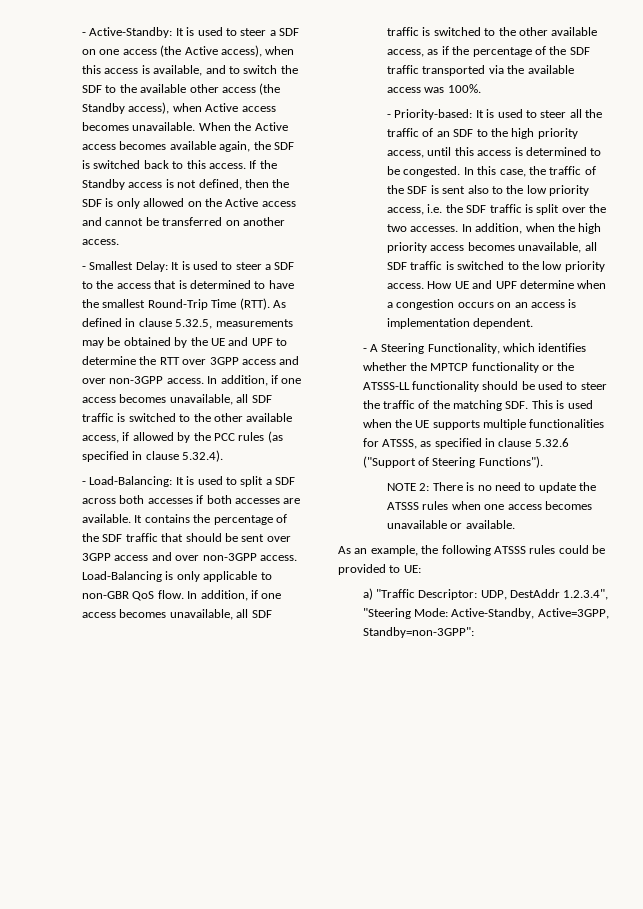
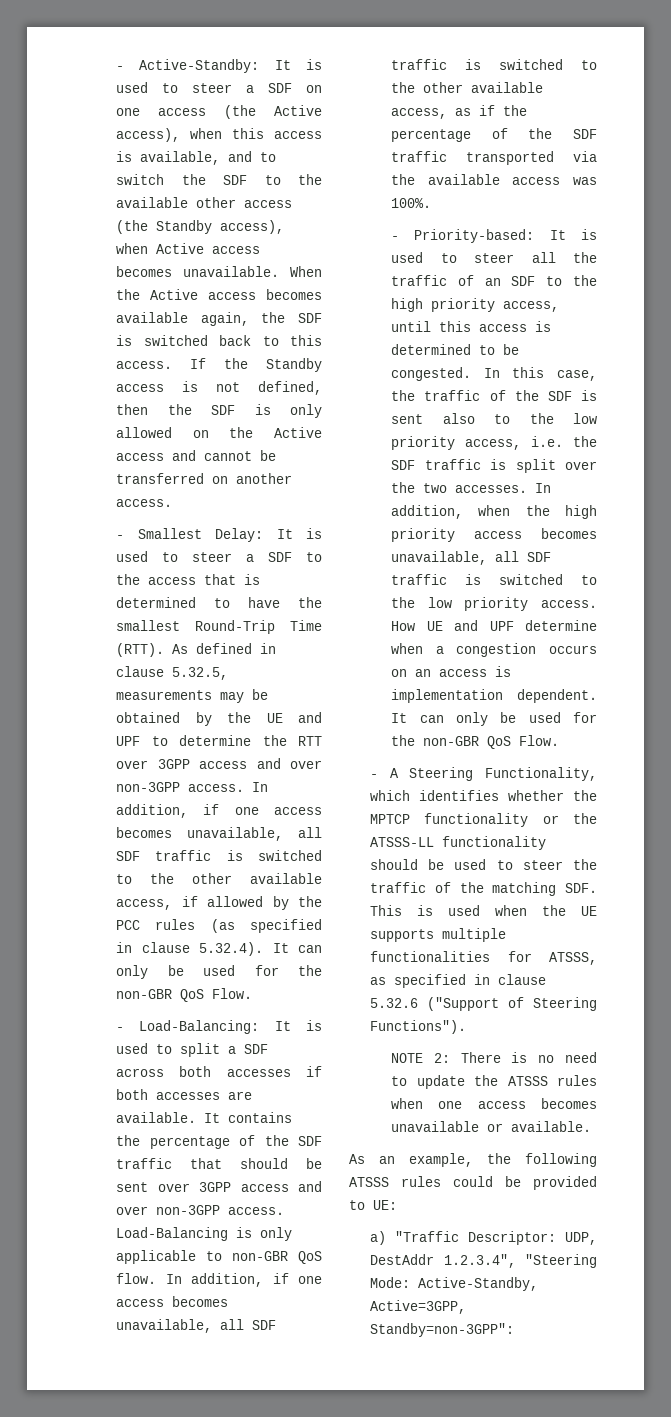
- In addition, if one access becomes unavailable, all SDF traffic is switched to the other available access, if allowed by the PCC rules (as specified in clause 5.32.4).
+ In addition, if one access becomes unavailable, all SDF traffic is switched to the other available access, if allowed by the PCC rules (as specified in clause 5.32.4). It can only be used for the non-GBR QoS Flow.
- How UE and UPF determine when a congestion occurs on an access is implementation dependent.
+ How UE and UPF determine when a congestion occurs on an access is implementation dependent. It can only be used for the non-GBR QoS Flow.

